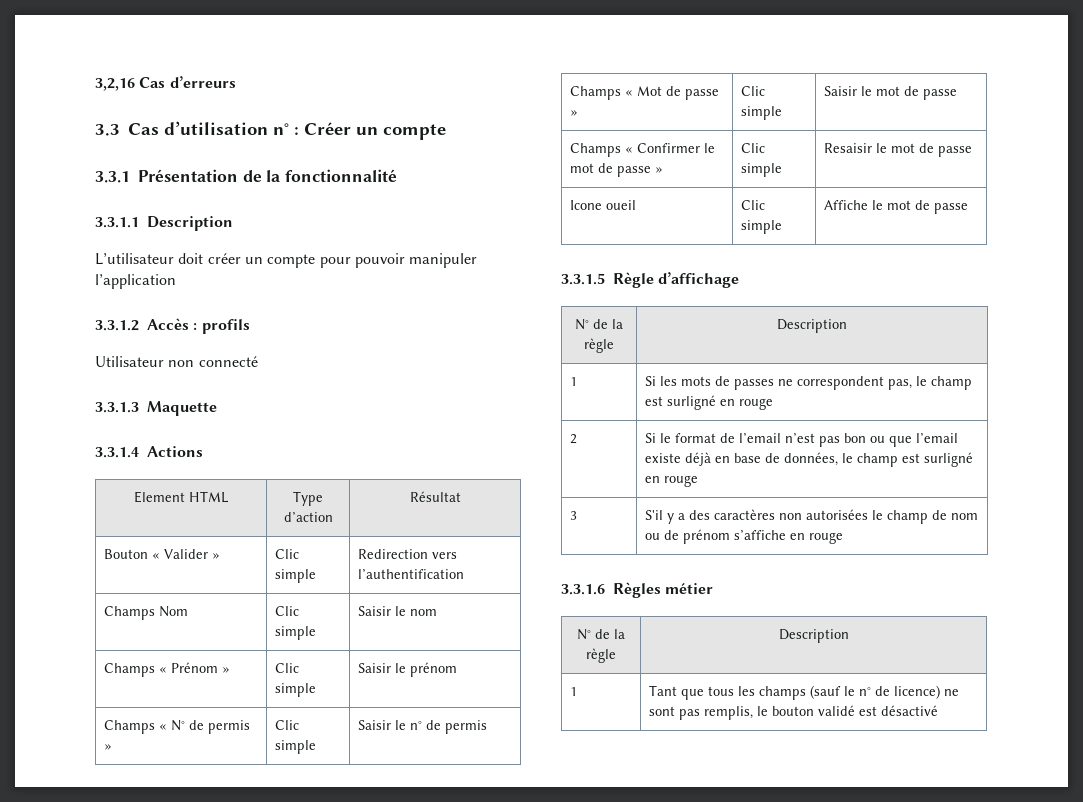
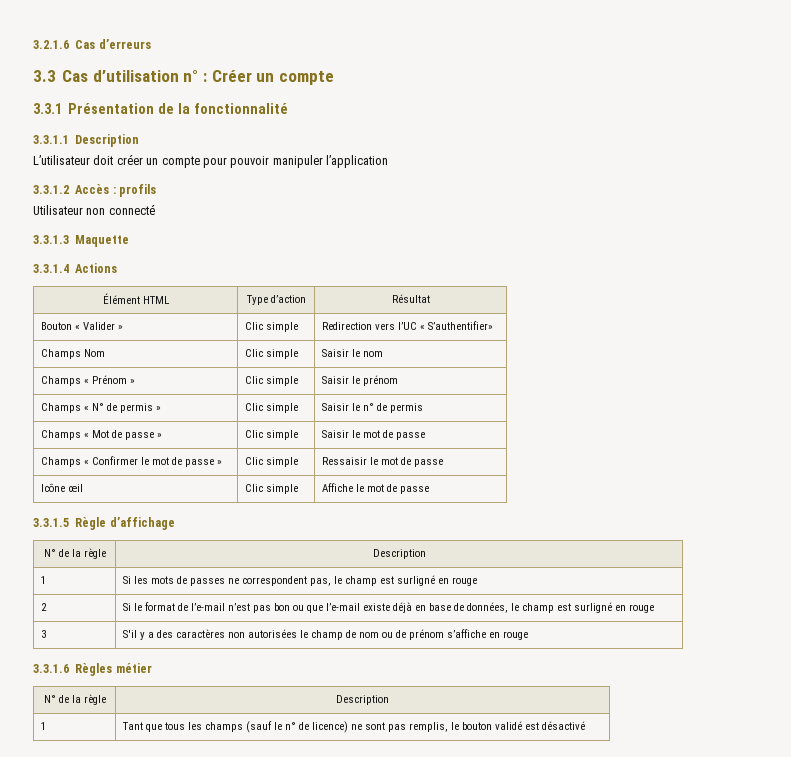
- 3,2,16 Cas d’erreurs
+ 3.2.1.6 Cas d’erreurs
- Element HTML | Type d’action | Résultat
+ Élément HTML | Type d’action | Résultat
- Bouton « Valider » | Clic simple | Redirection vers l’authentification
+ Bouton « Valider » | Clic simple | Redirection vers l’UC « S’authentifier»
- Champs « Confirmer le mot de passe » | Clic simple | Resaisir le mot de passe
- Icone oueil | Clic simple | Affiche le mot de passe
+ Champs « Confirmer le mot de passe » | Clic simple | Ressaisir le mot de passe
+ Icône œil | Clic simple | Affiche le mot de passe
- 2 | Si le format de l’email n’est pas bon ou que l’email existe déjà en base de données, le champ est surligné en rouge
+ 2 | Si le format de l’e-mail n’est pas bon ou que l’e-mail existe déjà en base de données, le champ est surligné en rouge

